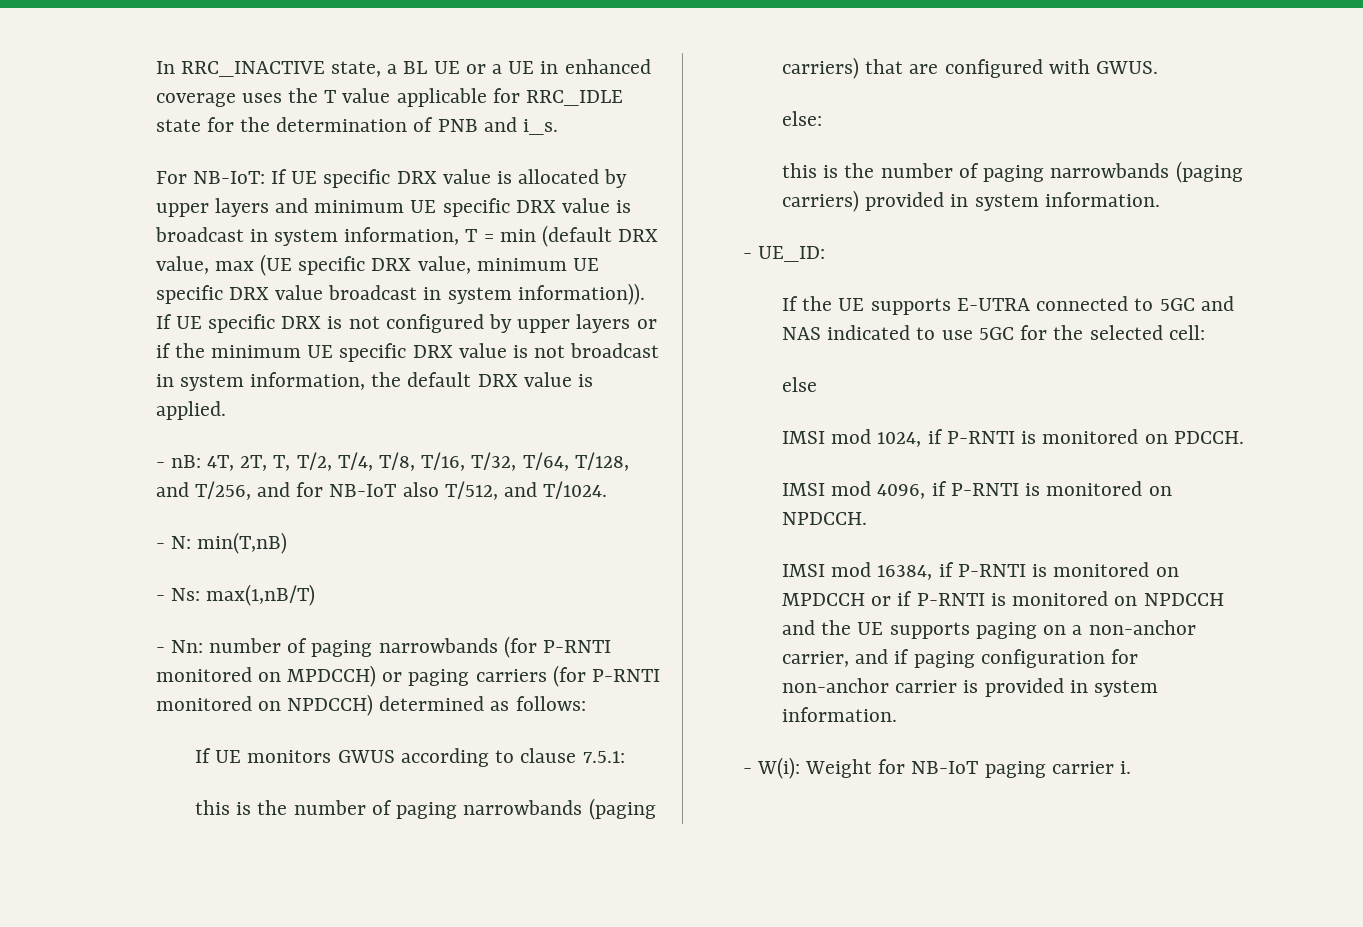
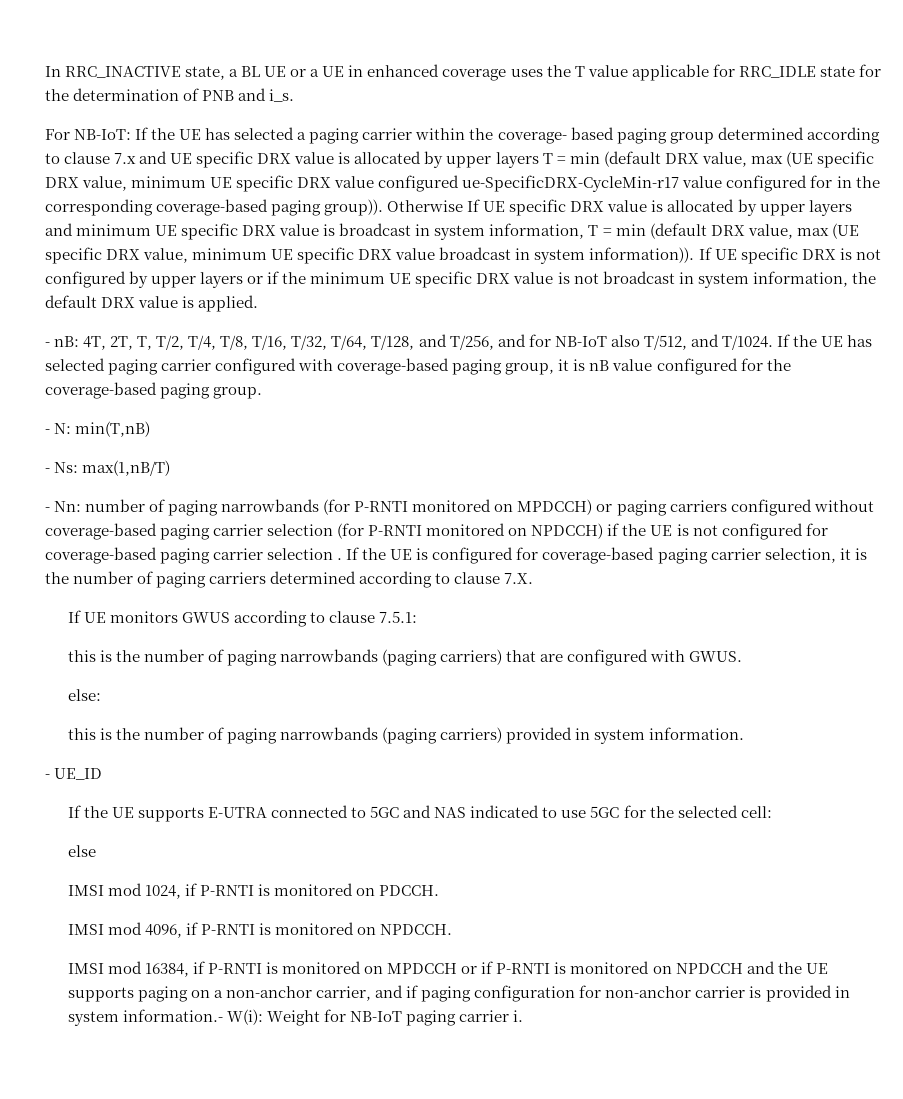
- For NB-IoT: If UE specific DRX value is allocated by upper layers and minimum UE specific DRX value is broadcast in system information, T = min (default DRX value, max (UE specific DRX value, minimum UE specific DRX value broadcast in system information)).
+ For NB-IoT: If the UE has selected a paging carrier within the coverage- based paging group determined according to clause 7.x and UE specific DRX value is allocated by upper layers T = min (default DRX value, max (UE specific DRX value, minimum UE specific DRX value configured ue-SpecificDRX-CycleMin-r17 value configured for in the corresponding coverage-based paging group)). Otherwise If UE specific DRX value is allocated by upper layers and minimum UE specific DRX value is broadcast in system information, T = min (default DRX value, max (UE specific DRX value, minimum UE specific DRX value broadcast in system information)).
+ If the UE has selected paging carrier configured with coverage-based paging group, it is nB value configured for the coverage-based paging group.
- - Nn: number of paging narrowbands (for P-RNTI monitored on MPDCCH) or paging carriers (for P-RNTI monitored on NPDCCH) determined as follows:
+ - Nn: number of paging narrowbands (for P-RNTI monitored on MPDCCH) or paging carriers configured without coverage-based paging carrier selection (for P-RNTI monitored on NPDCCH) if the UE is not configured for coverage-based paging carrier selection . If the UE is configured for coverage-based paging carrier selection, it is the number of paging carriers determined according to clause 7.X.
- - UE_ID:
+ - UE_ID
- IMSI mod 16384, if P-RNTI is monitored on MPDCCH or if P-RNTI is monitored on NPDCCH and the UE supports paging on a non-anchor carrier, and if paging configuration for non-anchor carrier is provided in system information.
- - W(i): Weight for NB-IoT paging carrier i.
+ IMSI mod 16384, if P-RNTI is monitored on MPDCCH or if P-RNTI is monitored on NPDCCH and the UE supports paging on a non-anchor carrier, and if paging configuration for non-anchor carrier is provided in system information.- W(i): Weight for NB-IoT paging carrier i.

